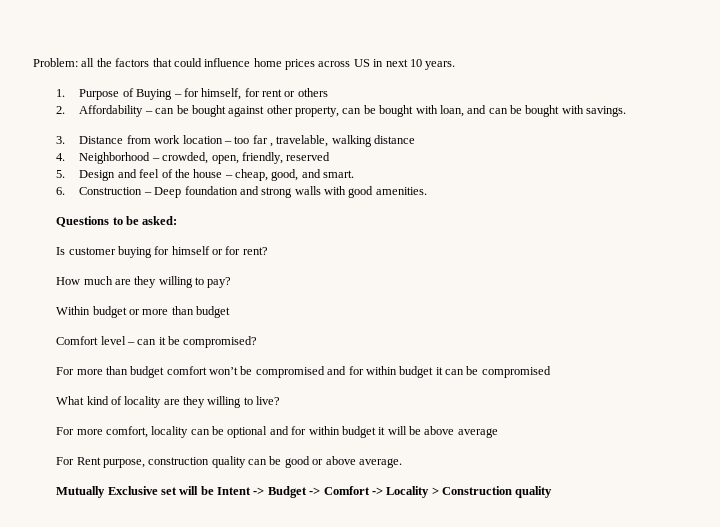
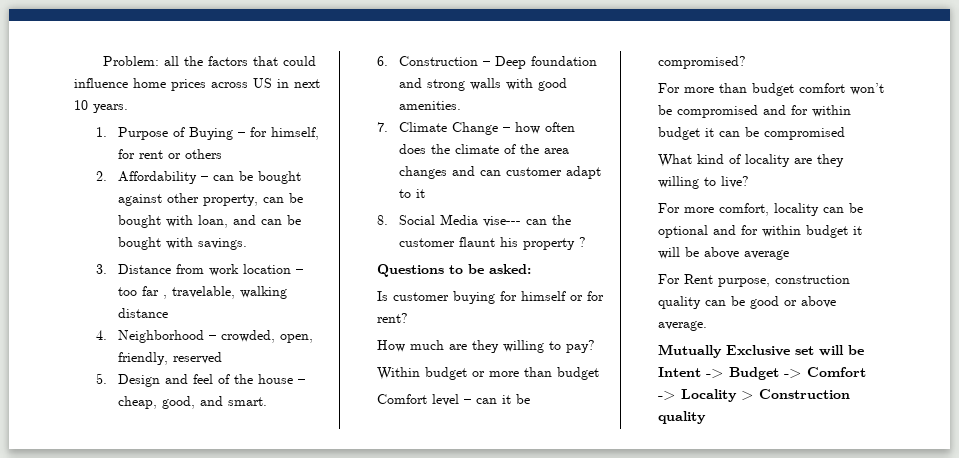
+ 7. Climate Change – how often does the climate of the area changes and can customer adapt to it
+ 8. Social Media vise--- can the customer flaunt his property ?

